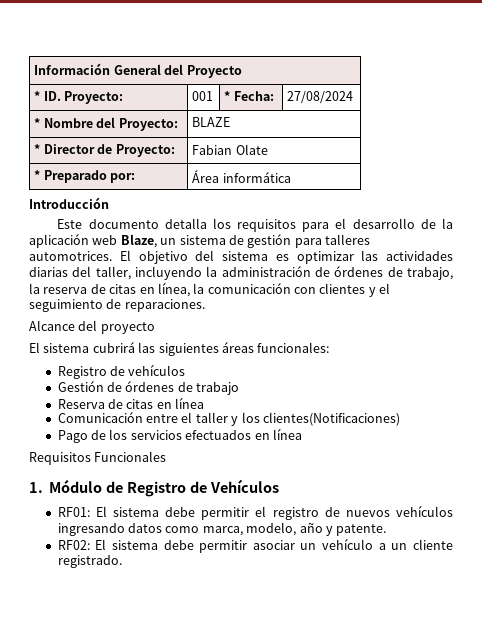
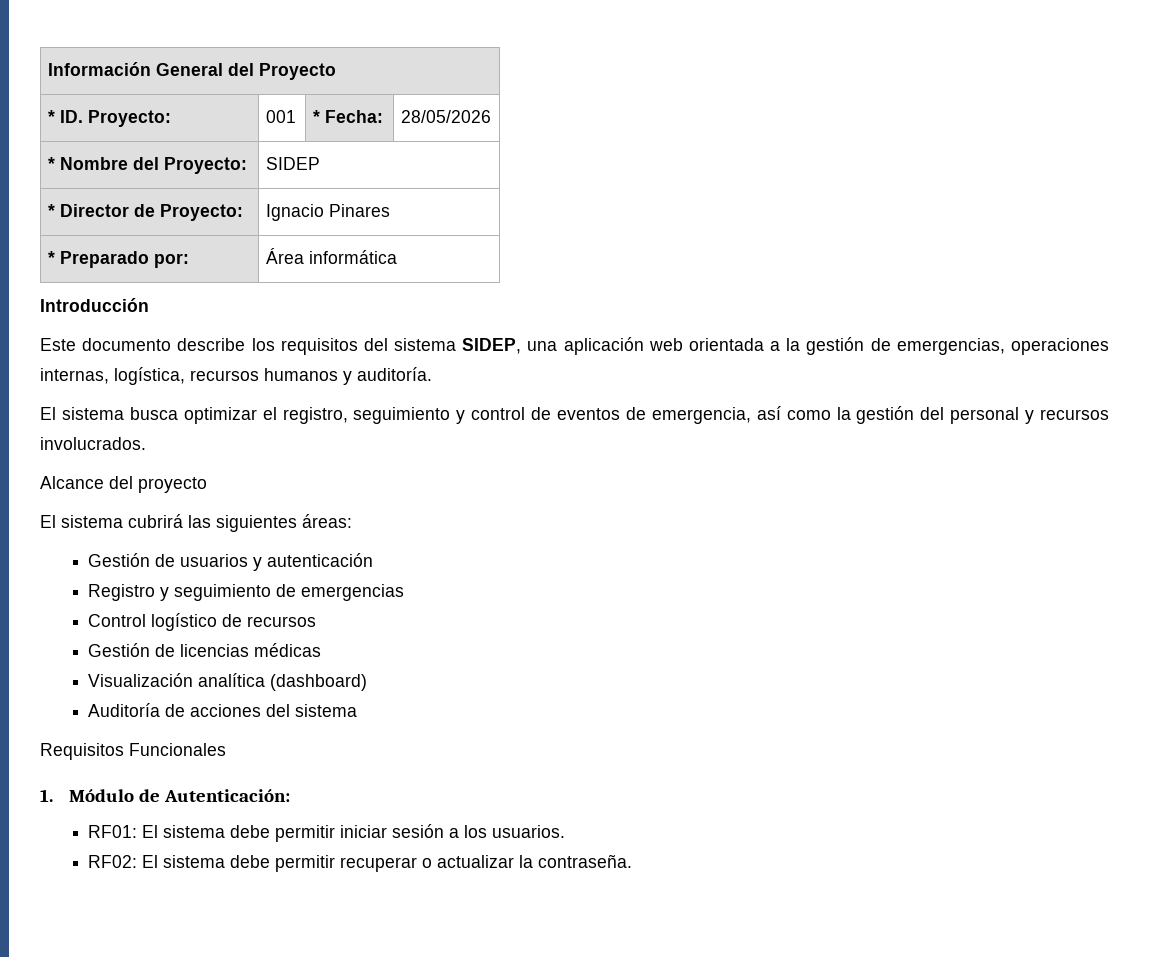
- * ID. Proyecto: | 001 | * Fecha: | 27/08/2024
+ * ID. Proyecto: | 001 | * Fecha: | 28/05/2026
- * Nombre del Proyecto: | BLAZE
+ * Nombre del Proyecto: | SIDEP
- * Director de Proyecto: | Fabian Olate
+ * Director de Proyecto: | Ignacio Pinares
- Este documento detalla los requisitos para el desarrollo de la aplicación web Blaze, un sistema de gestión para talleres automotrices. El objetivo del sistema es optimizar las actividades diarias del taller, incluyendo la administración de órdenes de trabajo, la reserva de citas en línea, la comunicación con clientes y el seguimiento de reparaciones.
+ Este documento describe los requisitos del sistema SIDEP, una aplicación web orientada a la gestión de emergencias, operaciones internas, logística, recursos humanos y auditoría.
+ El sistema busca optimizar el registro, seguimiento y control de eventos de emergencia, así como la gestión del personal y recursos involucrados.
- El sistema cubrirá las siguientes áreas funcionales:
- Registro de vehículos
- Gestión de órdenes de trabajo
- Reserva de citas en línea
- Comunicación entre el taller y los clientes(Notificaciones)
- Pago de los servicios efectuados en línea
+ El sistema cubrirá las siguientes áreas:
+ Gestión de usuarios y autenticación
+ Registro y seguimiento de emergencias
+ Control logístico de recursos
+ Gestión de licencias médicas
+ Visualización analítica (dashboard)
+ Auditoría de acciones del sistema
- 1. Módulo de Registro de Vehículos
+ 1. Módulo de Autenticación:
- RF01: El sistema debe permitir el registro de nuevos vehículos ingresando datos como marca, modelo, año y patente.
+ RF01: El sistema debe permitir iniciar sesión a los usuarios.
- RF02: El sistema debe permitir asociar un vehículo a un cliente registrado.
+ RF02: El sistema debe permitir recuperar o actualizar la contraseña.

